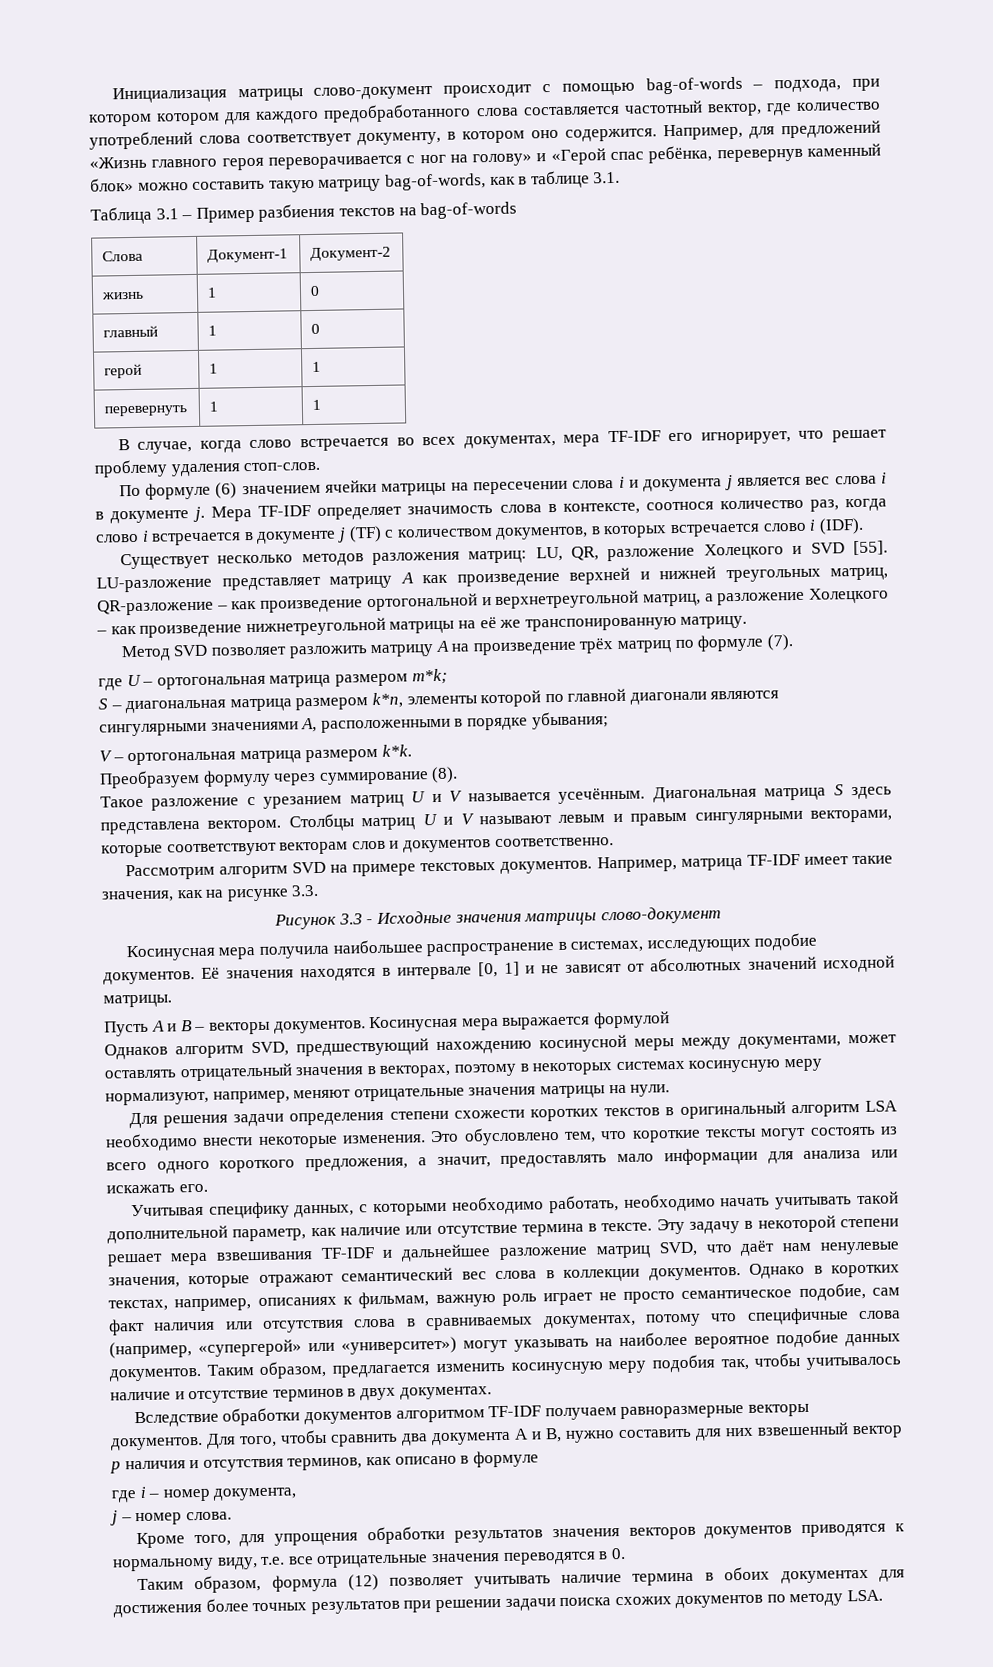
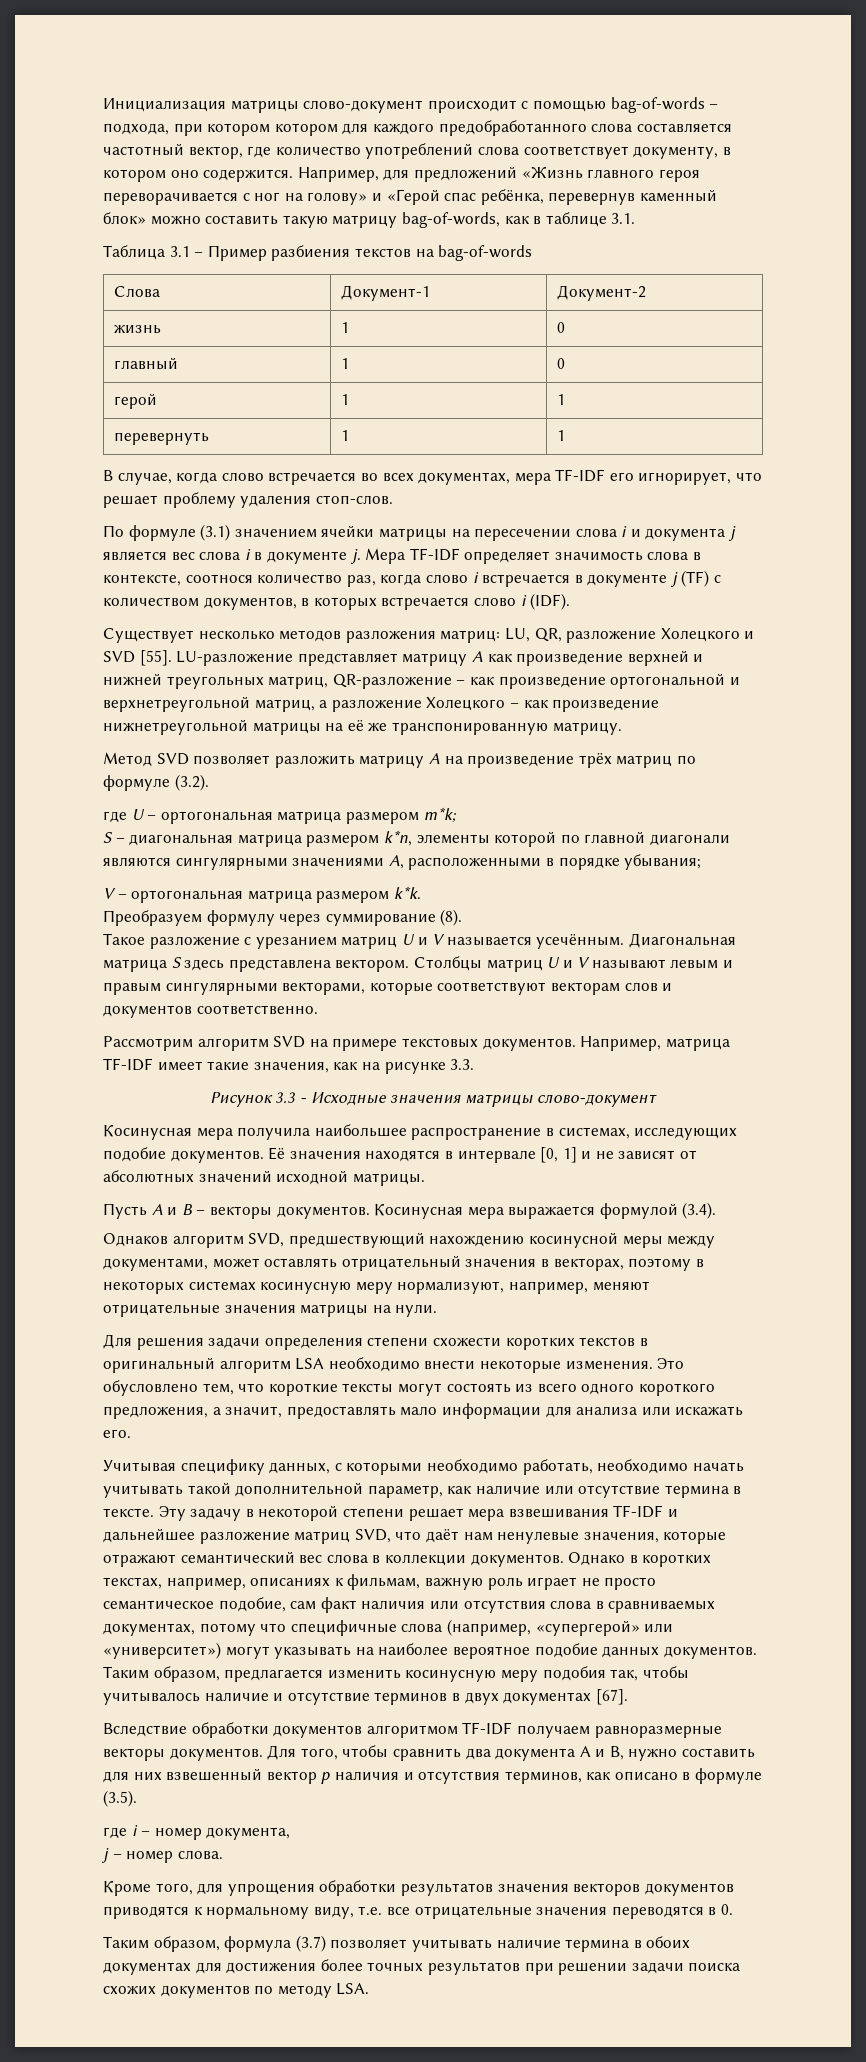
- По формуле (6) значением ячейки матрицы на пересечении слова i и документа j является вес слова i в документе j.
+ По формуле (3.1) значением ячейки матрицы на пересечении слова i и документа j является вес слова i в документе j.
- Метод SVD позволяет разложить матрицу A на произведение трёх матриц по формуле (7).
+ Метод SVD позволяет разложить матрицу A на произведение трёх матриц по формуле (3.2).
- Косинусная мера выражается формулой
+ Косинусная мера выражается формулой (3.4).
- Таким образом, предлагается изменить косинусную меру подобия так, чтобы учитывалось наличие и отсутствие терминов в двух документах.
+ Таким образом, предлагается изменить косинусную меру подобия так, чтобы учитывалось наличие и отсутствие терминов в двух документах [67].
- Для того, чтобы сравнить два документа A и B, нужно составить для них взвешенный вектор p наличия и отсутствия терминов, как описано в формуле
+ Для того, чтобы сравнить два документа A и B, нужно составить для них взвешенный вектор p наличия и отсутствия терминов, как описано в формуле (3.5).
- Таким образом, формула (12) позволяет учитывать наличие термина в обоих документах для достижения более точных результатов при решении задачи поиска схожих документов по методу LSA.
+ Таким образом, формула (3.7) позволяет учитывать наличие термина в обоих документах для достижения более точных результатов при решении задачи поиска схожих документов по методу LSA.

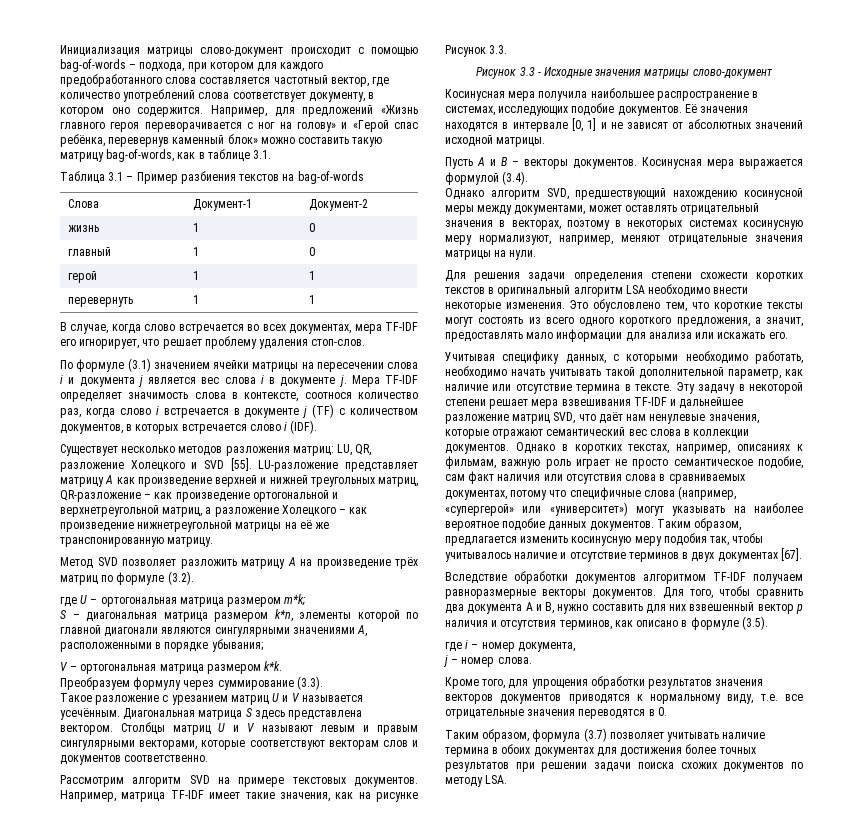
- Инициализация матрицы слово-документ происходит с помощью bag-of-words – подхода, при котором котором для каждого предобработанного слова составляется частотный вектор, где количество употреблений слова соответствует документу, в котором оно содержится.
+ Инициализация матрицы слово-документ происходит с помощью bag-of-words – подхода, при котором для каждого предобработанного слова составляется частотный вектор, где количество употреблений слова соответствует документу, в котором оно содержится.
- Преобразуем формулу через суммирование (8).
+ Преобразуем формулу через суммирование (3.3).
- Например, матрица TF-IDF имеет такие значения, как на рисунке 3.3.
+ Например, матрица TF-IDF имеет такие значения, как на рисунке Рисунок 3.3.
- Однаков алгоритм SVD, предшествующий нахождению косинусной меры между документами, может оставлять отрицательный значения в векторах, поэтому в некоторых системах косинусную меру нормализуют, например, меняют отрицательные значения матрицы на нули.
+ Однако алгоритм SVD, предшествующий нахождению косинусной меры между документами, может оставлять отрицательный значения в векторах, поэтому в некоторых системах косинусную меру нормализуют, например, меняют отрицательные значения матрицы на нули.

